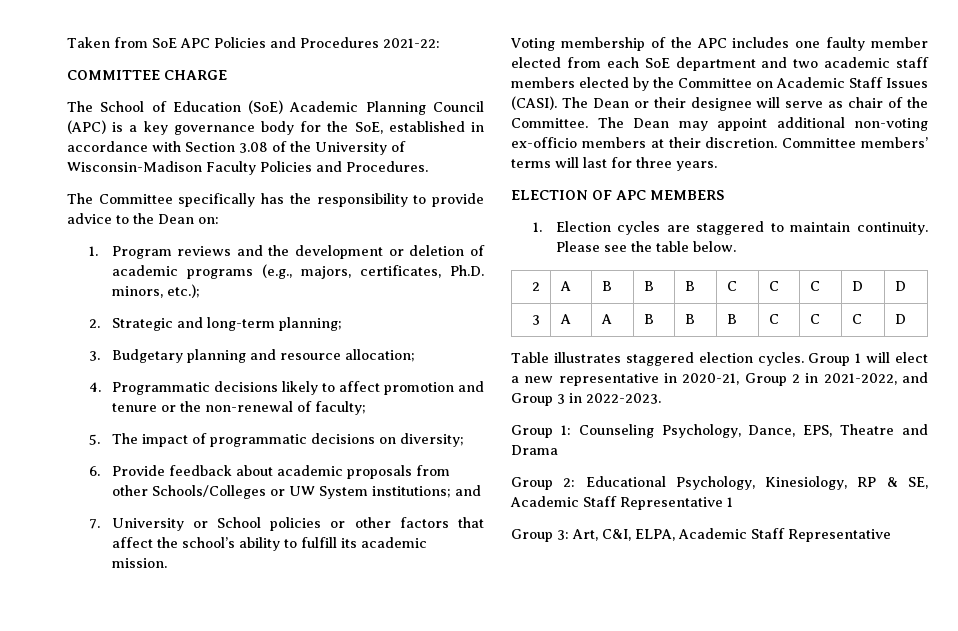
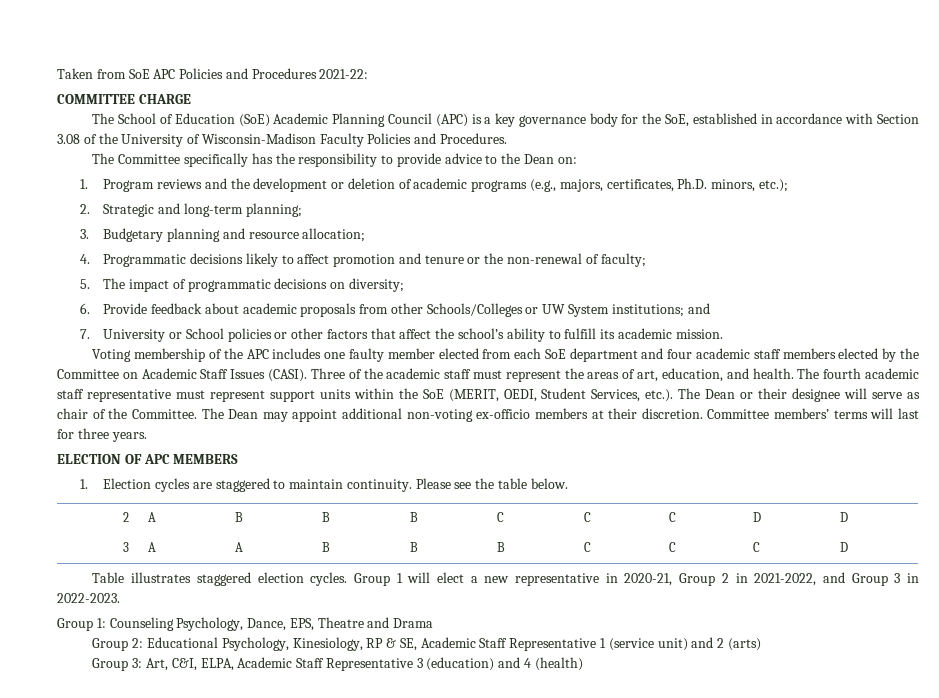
- Voting membership of the APC includes one faulty member elected from each SoE department and two academic staff members elected by the Committee on Academic Staff Issues (CASI).
+ Voting membership of the APC includes one faulty member elected from each SoE department and four academic staff members elected by the Committee on Academic Staff Issues (CASI).
- The Dean or their designee will serve as chair of the Committee.
+ Three of the academic staff must represent the areas of art, education, and health. The fourth academic staff representative must represent support units within the SoE (MERIT, OEDI, Student Services, etc.). The Dean or their designee will serve as chair of the Committee.
- Group 2: Educational Psychology, Kinesiology, RP & SE, Academic Staff Representative 1
+ Group 2: Educational Psychology, Kinesiology, RP & SE, Academic Staff Representative 1 (service unit) and 2 (arts)
- Group 3: Art, C&I, ELPA, Academic Staff Representative
+ Group 3: Art, C&I, ELPA, Academic Staff Representative 3 (education) and 4 (health)

